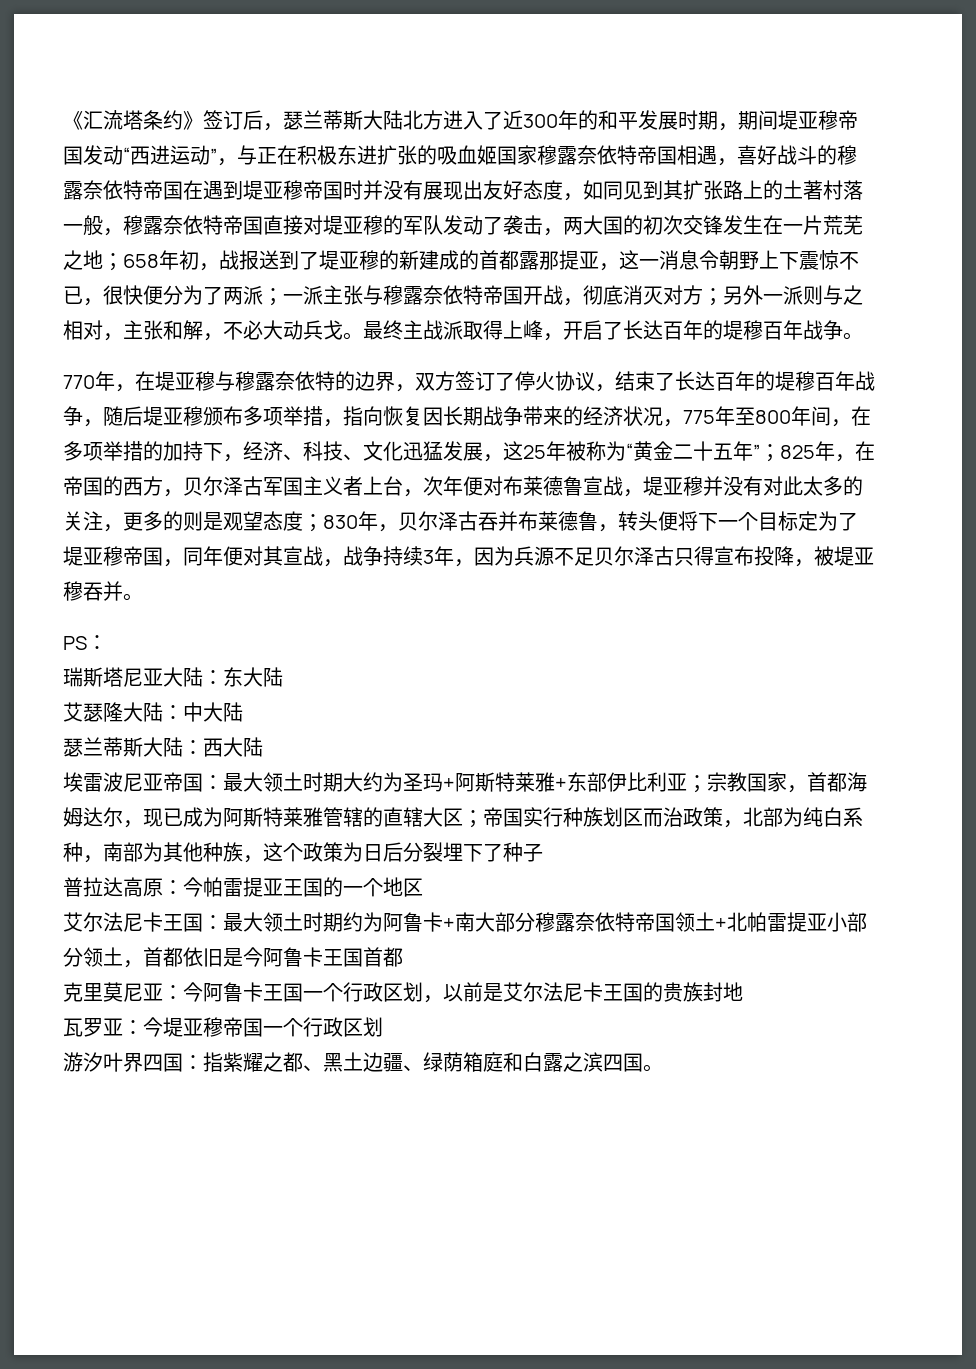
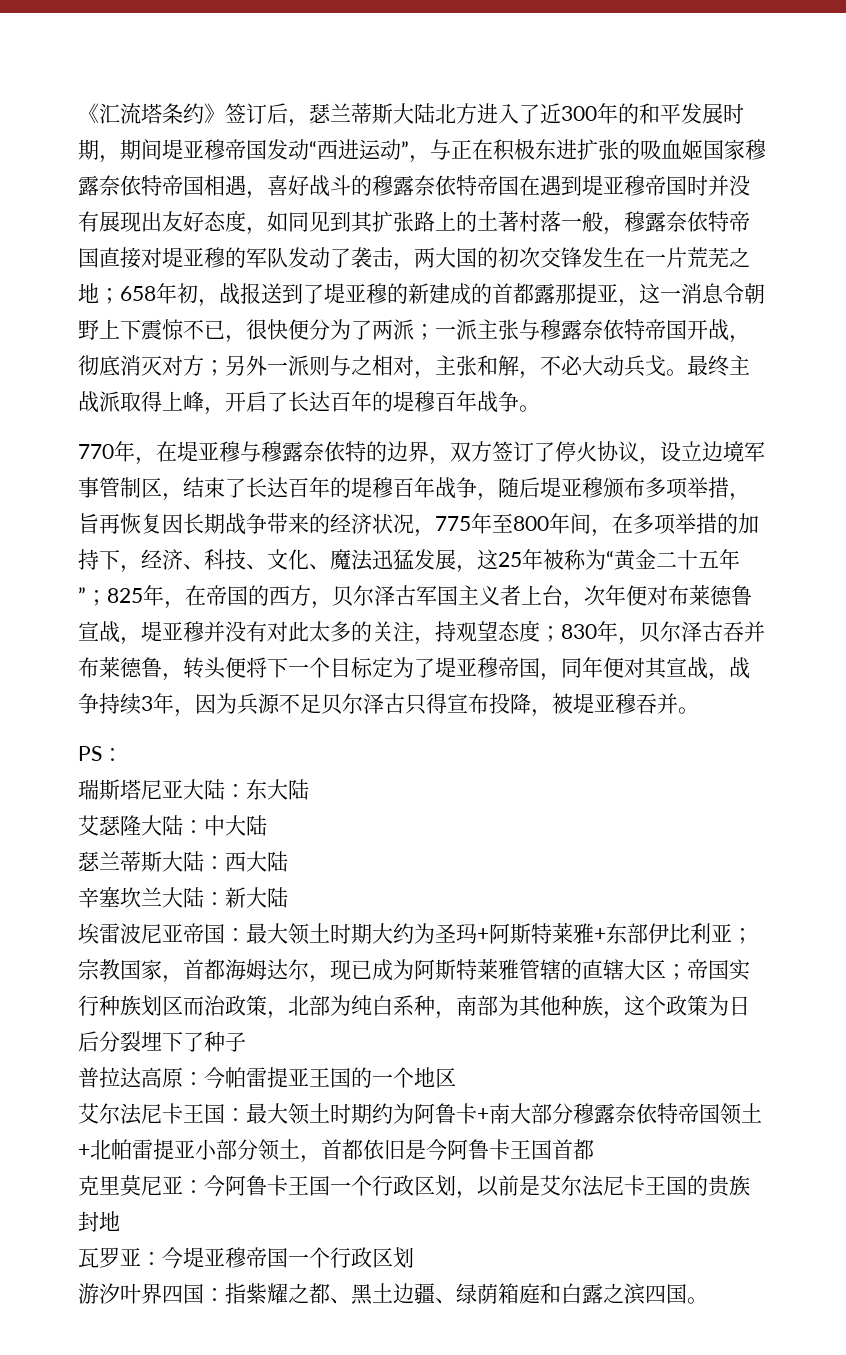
- 770年，在堤亚穆与穆露奈依特的边界，双方签订了停火协议，结束了长达百年的堤穆百年战争，随后堤亚穆颁布多项举措，指向恢复因长期战争带来的经济状况，775年至800年间，在多项举措的加持下，经济、科技、文化迅猛发展，这25年被称为“黄金二十五年”；
+ 770年，在堤亚穆与穆露奈依特的边界，双方签订了停火协议，设立边境军事管制区，结束了长达百年的堤穆百年战争，随后堤亚穆颁布多项举措，旨再恢复因长期战争带来的经济状况，775年至800年间，在多项举措的加持下，经济、科技、文化、魔法迅猛发展，这25年被称为“黄金二十五年”；
- 825年，在帝国的西方，贝尔泽古军国主义者上台，次年便对布莱德鲁宣战，堤亚穆并没有对此太多的关注，更多的则是观望态度；
+ 825年，在帝国的西方，贝尔泽古军国主义者上台，次年便对布莱德鲁宣战，堤亚穆并没有对此太多的关注，持观望态度；
+ 辛塞坎兰大陆：新大陆

